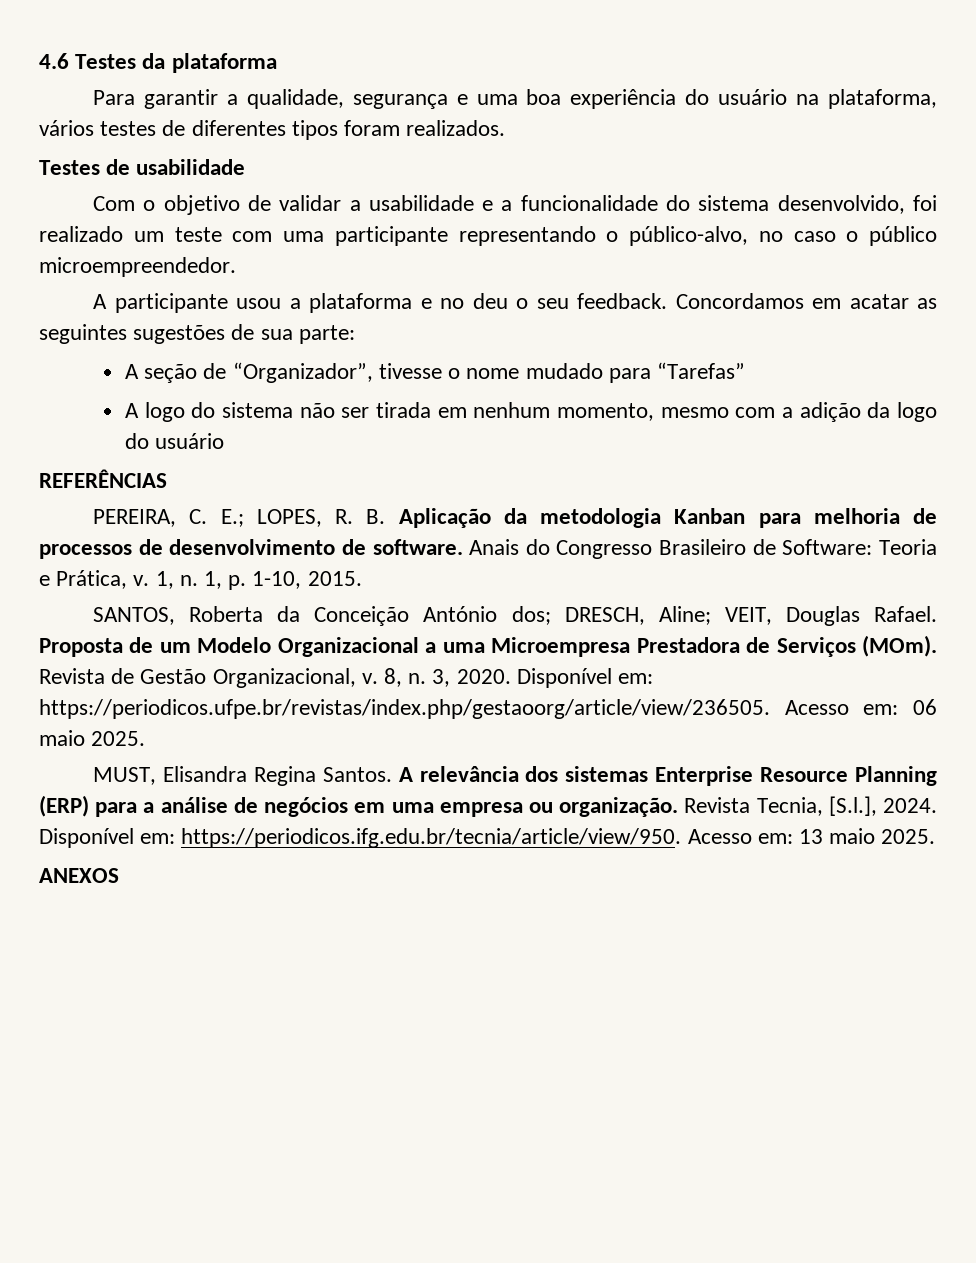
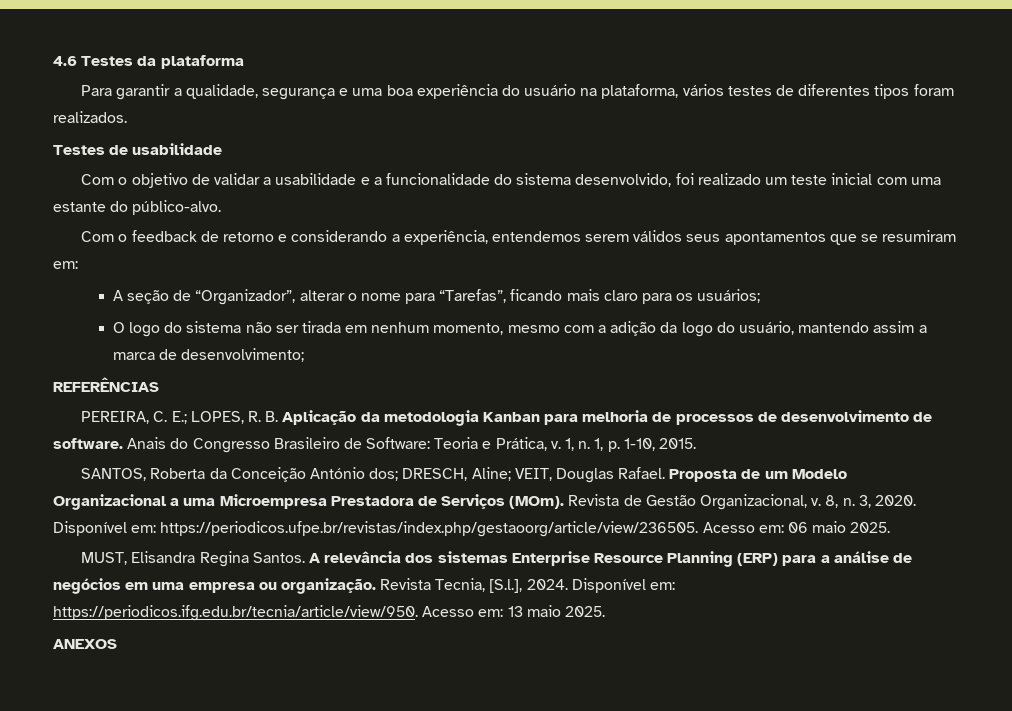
- Com o objetivo de validar a usabilidade e a funcionalidade do sistema desenvolvido, foi realizado um teste com uma participante representando o público-alvo, no caso o público microempreendedor.
- A participante usou a plataforma e no deu o seu feedback. Concordamos em acatar as seguintes sugestões de sua parte:
+ Com o objetivo de validar a usabilidade e a funcionalidade do sistema desenvolvido, foi realizado um teste inicial com uma estante do público-alvo.
+ Com o feedback de retorno e considerando a experiência, entendemos serem válidos seus apontamentos que se resumiram em:
- A seção de “Organizador”, tivesse o nome mudado para “Tarefas”
- A logo do sistema não ser tirada em nenhum momento, mesmo com a adição da logo do usuário
+ A seção de “Organizador”, alterar o nome para “Tarefas”, ficando mais claro para os usuários;
+ O logo do sistema não ser tirada em nenhum momento, mesmo com a adição da logo do usuário, mantendo assim a marca de desenvolvimento;

